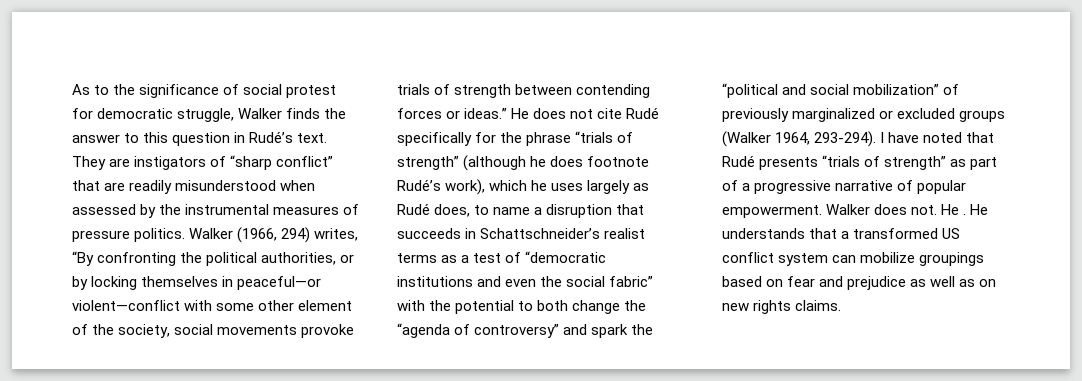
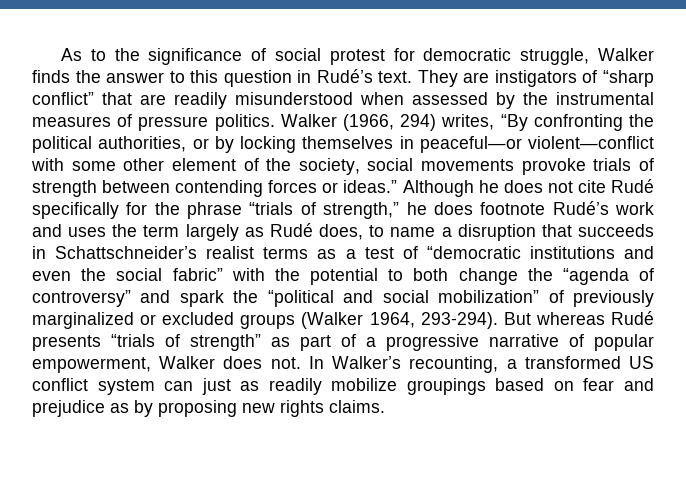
- He does not cite Rudé specifically for the phrase “trials of strength” (although he does footnote Rudé’s work), which he uses largely as Rudé does, to name a disruption that succeeds in Schattschneider’s realist terms as a test of “democratic institutions and even the social fabric” with the potential to both change the “agenda of controversy” and spark the “political and social mobilization” of previously marginalized or excluded groups (Walker 1964, 293-294).
+ Although he does not cite Rudé specifically for the phrase “trials of strength,” he does footnote Rudé’s work and uses the term largely as Rudé does, to name a disruption that succeeds in Schattschneider’s realist terms as a test of “democratic institutions and even the social fabric” with the potential to both change the “agenda of controversy” and spark the “political and social mobilization” of previously marginalized or excluded groups (Walker 1964, 293-294).
- I have noted that Rudé presents “trials of strength” as part of a progressive narrative of popular empowerment. Walker does not.
+ But whereas Rudé presents “trials of strength” as part of a progressive narrative of popular empowerment, Walker does not.
- He . He understands that a transformed US conflict system can mobilize groupings based on fear and prejudice as well as on new rights claims.
+ In Walker’s recounting, a transformed US conflict system can just as readily mobilize groupings based on fear and prejudice as by proposing new rights claims.

